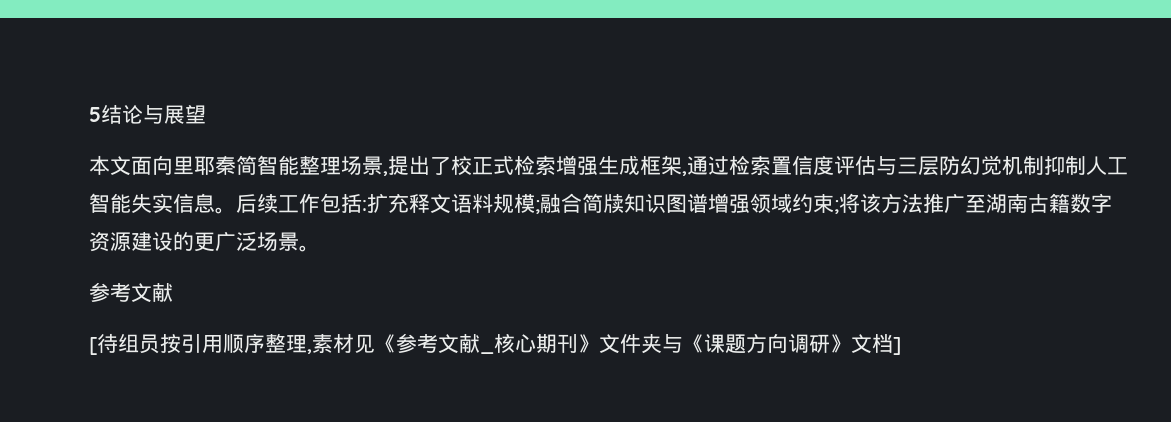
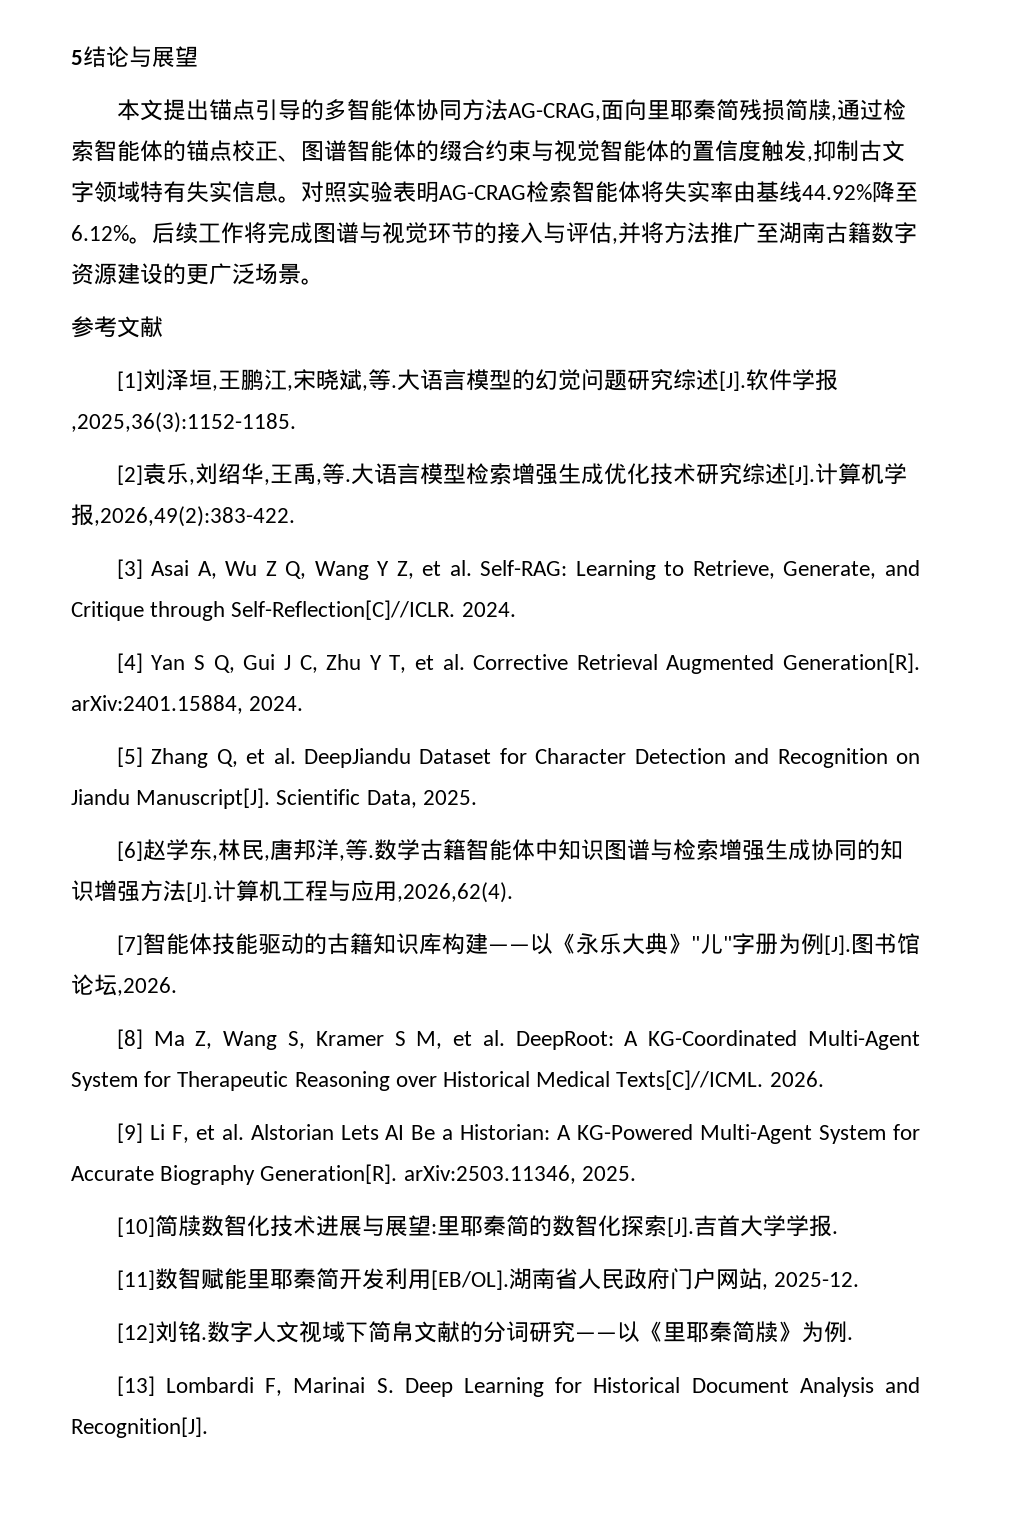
- 本文面向里耶秦简智能整理场景,提出了校正式检索增强生成框架,通过检索置信度评估与三层防幻觉机制抑制人工智能失实信息。后续工作包括:扩充释文语料规模;融合简牍知识图谱增强领域约束;将该方法推广至湖南古籍数字资源建设的更广泛场景。
+ 本文提出锚点引导的多智能体协同方法AG-CRAG,面向里耶秦简残损简牍,通过检索智能体的锚点校正、图谱智能体的缀合约束与视觉智能体的置信度触发,抑制古文字领域特有失实信息。对照实验表明AG-CRAG检索智能体将失实率由基线44.92%降至6.12%。后续工作将完成图谱与视觉环节的接入与评估,并将方法推广至湖南古籍数字资源建设的更广泛场景。
- [待组员按引用顺序整理,素材见《参考文献_核心期刊》文件夹与《课题方向调研》文档]
+ [1]刘泽垣,王鹏江,宋晓斌,等.大语言模型的幻觉问题研究综述[J].软件学报,2025,36(3):1152-1185.
+ [2]袁乐,刘绍华,王禹,等.大语言模型检索增强生成优化技术研究综述[J].计算机学报,2026,49(2):383-422.
+ [3] Asai A, Wu Z Q, Wang Y Z, et al. Self-RAG: Learning to Retrieve, Generate, and Critique through Self-Reflection[C]//ICLR. 2024.
+ [4] Yan S Q, Gui J C, Zhu Y T, et al. Corrective Retrieval Augmented Generation[R]. arXiv:2401.15884, 2024.
+ [5] Zhang Q, et al. DeepJiandu Dataset for Character Detection and Recognition on Jiandu Manuscript[J]. Scientific Data, 2025.
+ [6]赵学东,林民,唐邦洋,等.数学古籍智能体中知识图谱与检索增强生成协同的知识增强方法[J].计算机工程与应用,2026,62(4).
+ [7]智能体技能驱动的古籍知识库构建——以《永乐大典》"儿"字册为例[J].图书馆论坛,2026.
+ [8] Ma Z, Wang S, Kramer S M, et al. DeepRoot: A KG-Coordinated Multi-Agent System for Therapeutic Reasoning over Historical Medical Texts[C]//ICML. 2026.
+ [9] Li F, et al. Alstorian Lets AI Be a Historian: A KG-Powered Multi-Agent System for Accurate Biography Generation[R]. arXiv:2503.11346, 2025.
+ [10]简牍数智化技术进展与展望:里耶秦简的数智化探索[J].吉首大学学报.
+ [11]数智赋能里耶秦简开发利用[EB/OL].湖南省人民政府门户网站, 2025-12.
+ [12]刘铭.数字人文视域下简帛文献的分词研究——以《里耶秦简牍》为例.
+ [13] Lombardi F, Marinai S. Deep Learning for Historical Document Analysis and Recognition[J].

